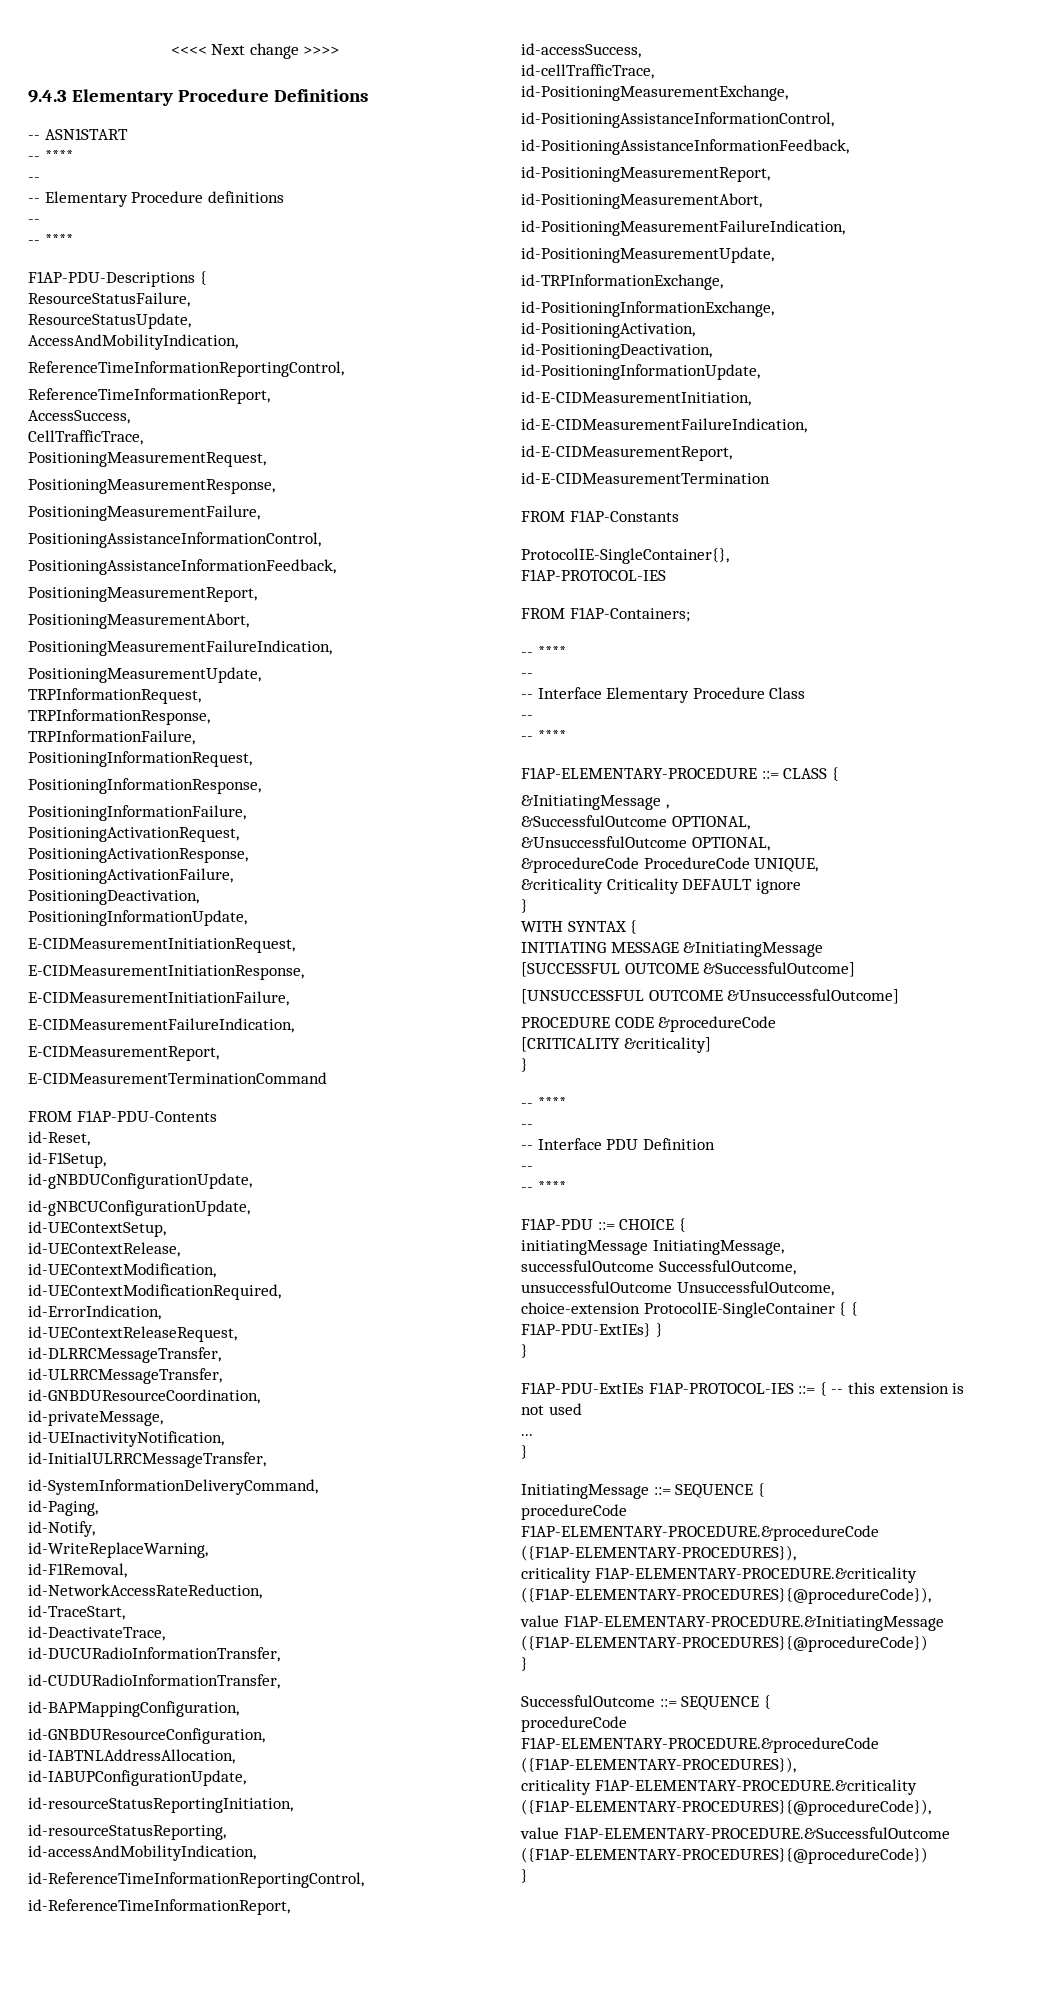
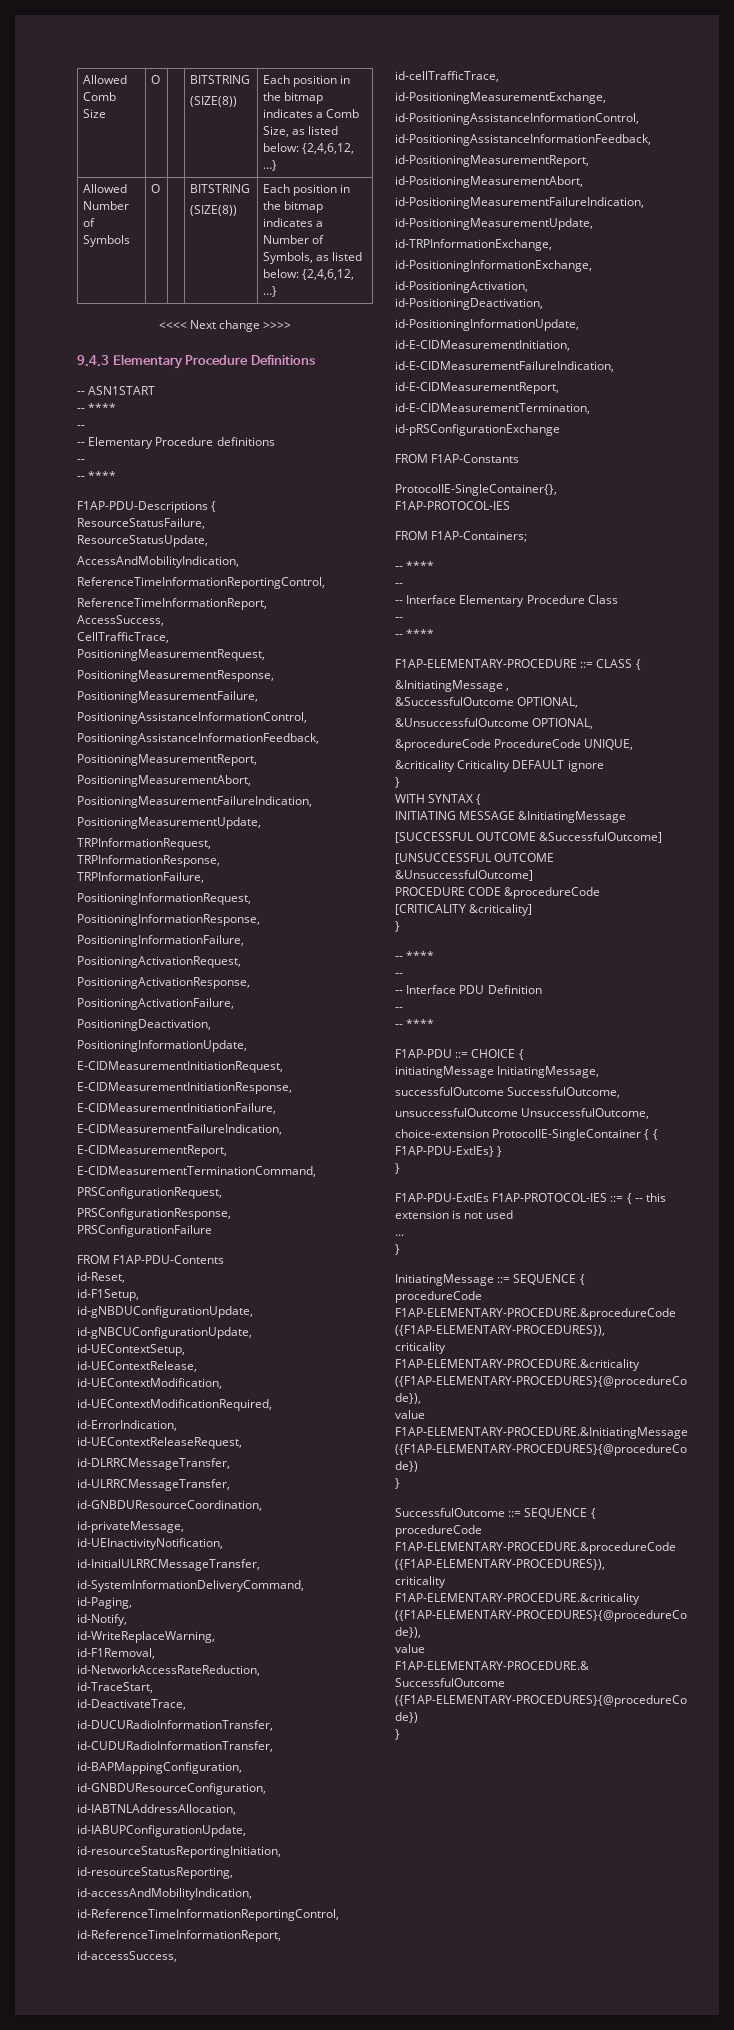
+ Allowed Comb Size | O | | BITSTRING
+ (SIZE(8)) | Each position in the bitmap indicates a Comb Size, as listed below: {2,4,6,12, …}
+ Allowed Number of Symbols | O | | BITSTRING
+ (SIZE(8)) | Each position in the bitmap indicates a Number of Symbols, as listed below: {2,4,6,12, …}
- E-CIDMeasurementTerminationCommand
+ E-CIDMeasurementTerminationCommand,
+ PRSConfigurationRequest,
+ PRSConfigurationResponse,
+ PRSConfigurationFailure
- id-E-CIDMeasurementTermination
+ id-E-CIDMeasurementTermination,
+ id-pRSConfigurationExchange

